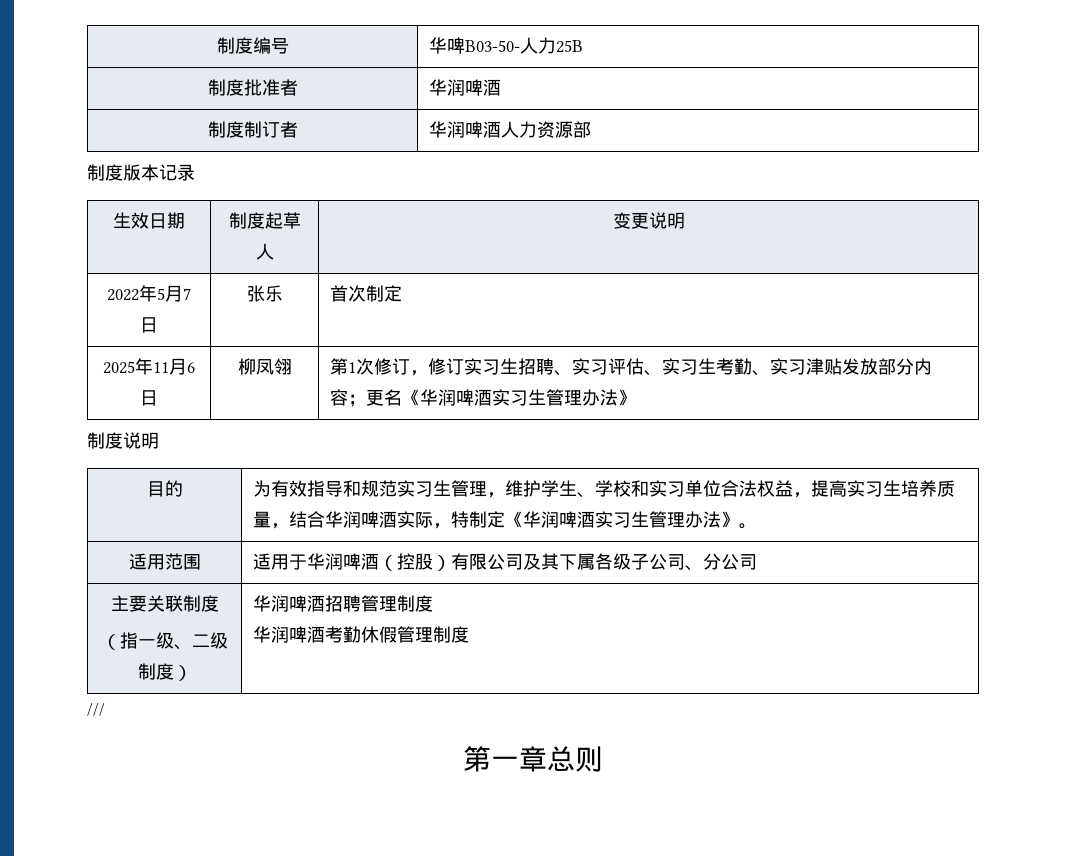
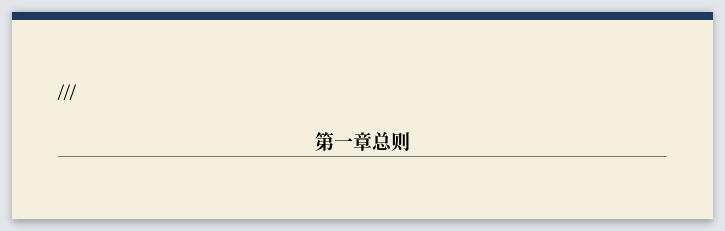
- 制度编号 | 华啤B03-50-人力25B
- 制度批准者 | 华润啤酒
- 制度制订者 | 华润啤酒人力资源部
- 制度版本记录
- 生效日期 | 制度起草人 | 变更说明
- 2022年5月7日 | 张乐 | 首次制定
- 2025年11月6日 | 柳凤翎 | 第1次修订，修订实习生招聘、实习评估、实习生考勤、实习津贴发放部分内容；更名《华润啤酒实习生管理办法》
- 制度说明
- 目的 | 为有效指导和规范实习生管理，维护学生、学校和实习单位合法权益，提高实习生培养质量，结合华润啤酒实际，特制定《华润啤酒实习生管理办法》。
- 适用范围 | 适用于华润啤酒（控股）有限公司及其下属各级子公司、分公司
- 主要关联制度
- （指一级、二级制度） | 华润啤酒招聘管理制度
- 华润啤酒考勤休假管理制度

